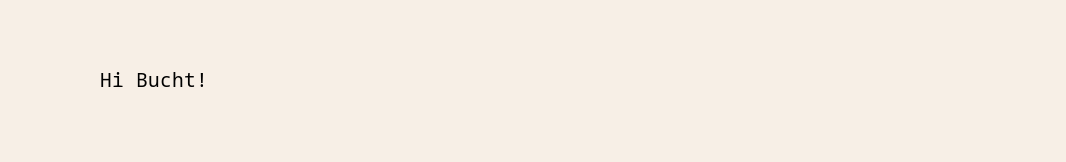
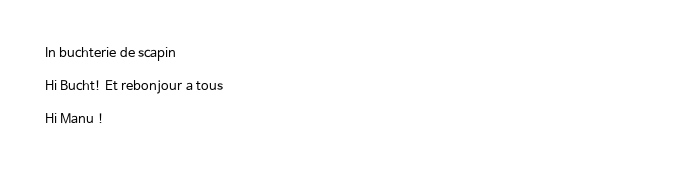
- Hi Bucht!
+ In buchterie de scapin
+ Hi Bucht! Et rebonjour a tous
+ Hi Manu !

